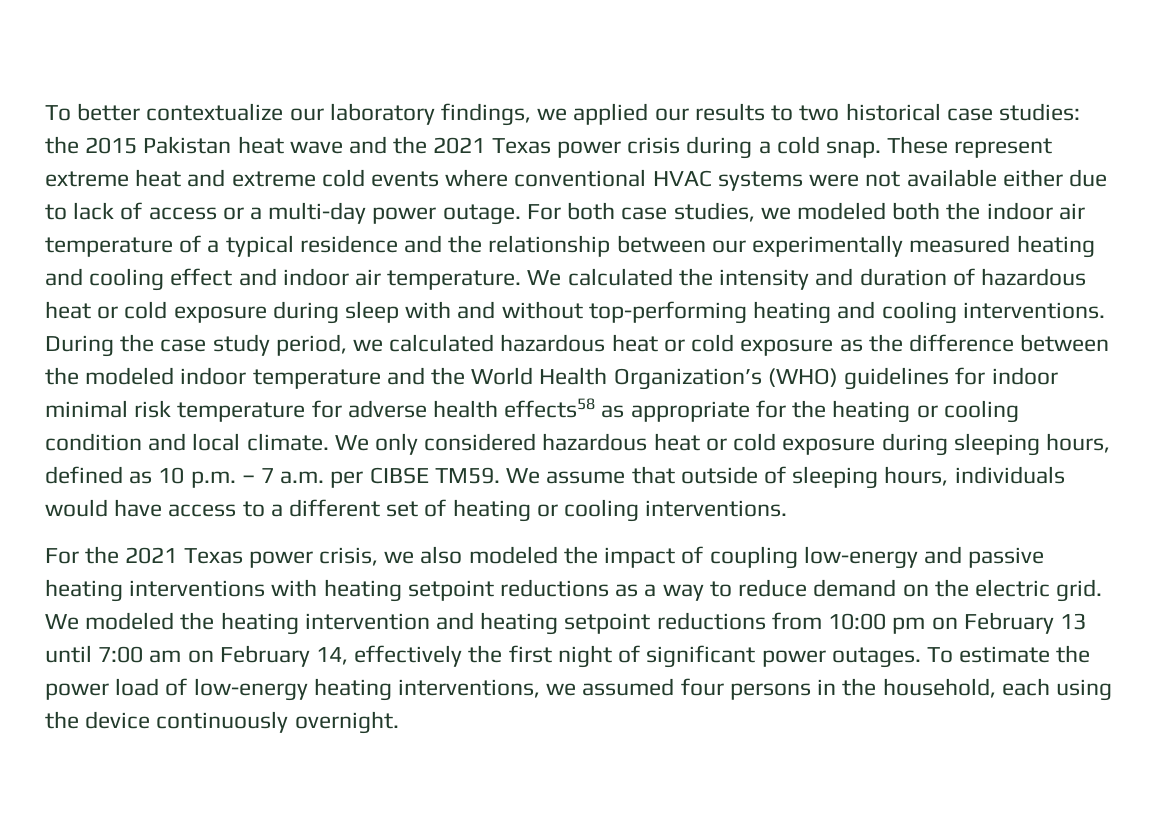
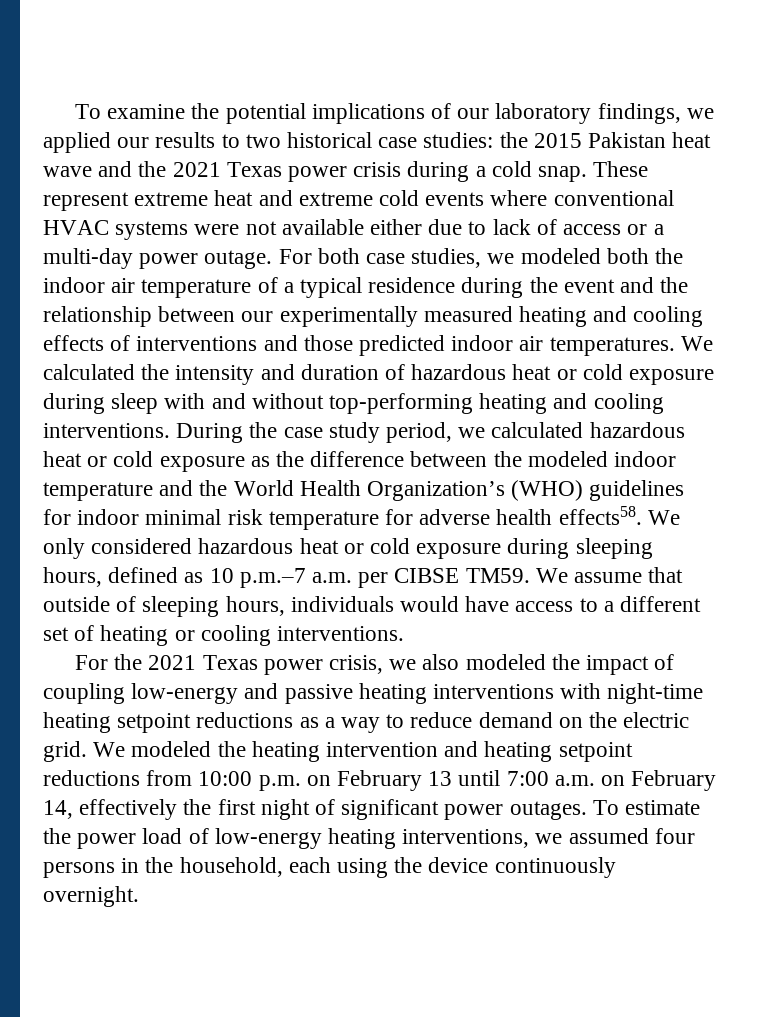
- To better contextualize our laboratory findings, we applied our results to two historical case studies: the 2015 Pakistan heat wave and the 2021 Texas power crisis during a cold snap.
+ To examine the potential implications of our laboratory findings, we applied our results to two historical case studies: the 2015 Pakistan heat wave and the 2021 Texas power crisis during a cold snap.
- For both case studies, we modeled both the indoor air temperature of a typical residence and the relationship between our experimentally measured heating and cooling effect and indoor air temperature.
+ For both case studies, we modeled both the indoor air temperature of a typical residence during the event and the relationship between our experimentally measured heating and cooling effects of interventions and those predicted indoor air temperatures.
- During the case study period, we calculated hazardous heat or cold exposure as the difference between the modeled indoor temperature and the World Health Organization’s (WHO) guidelines for indoor minimal risk temperature for adverse health effects58 as appropriate for the heating or cooling condition and local climate.
+ During the case study period, we calculated hazardous heat or cold exposure as the difference between the modeled indoor temperature and the World Health Organization’s (WHO) guidelines for indoor minimal risk temperature for adverse health effects58.
- We only considered hazardous heat or cold exposure during sleeping hours, defined as 10 p.m. – 7 a.m. per CIBSE TM59.
+ We only considered hazardous heat or cold exposure during sleeping hours, defined as 10 p.m.–7 a.m. per CIBSE TM59.
- For the 2021 Texas power crisis, we also modeled the impact of coupling low-energy and passive heating interventions with heating setpoint reductions as a way to reduce demand on the electric grid.
+ For the 2021 Texas power crisis, we also modeled the impact of coupling low-energy and passive heating interventions with night-time heating setpoint reductions as a way to reduce demand on the electric grid.
- We modeled the heating intervention and heating setpoint reductions from 10:00 pm on February 13 until 7:00 am on February 14, effectively the first night of significant power outages.
+ We modeled the heating intervention and heating setpoint reductions from 10:00 p.m. on February 13 until 7:00 a.m. on February 14, effectively the first night of significant power outages.

